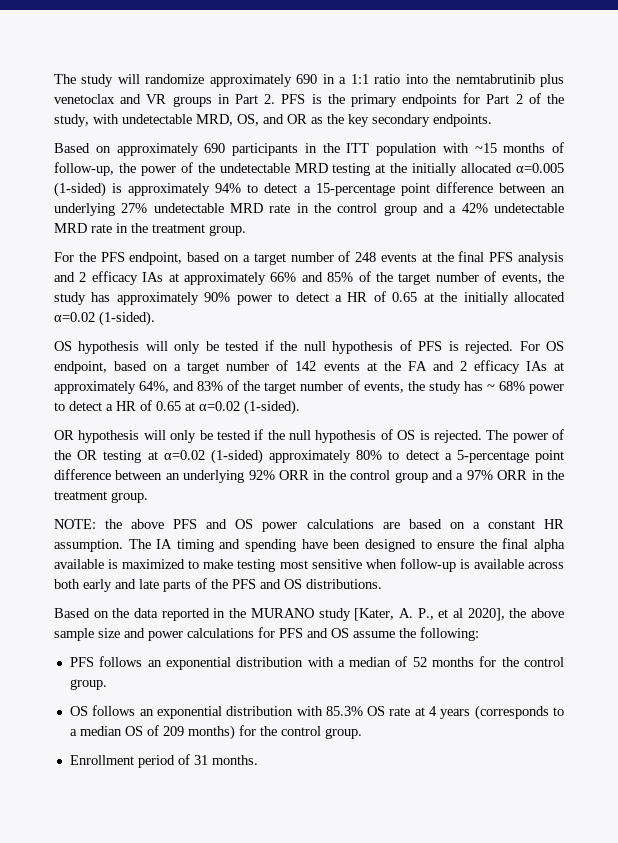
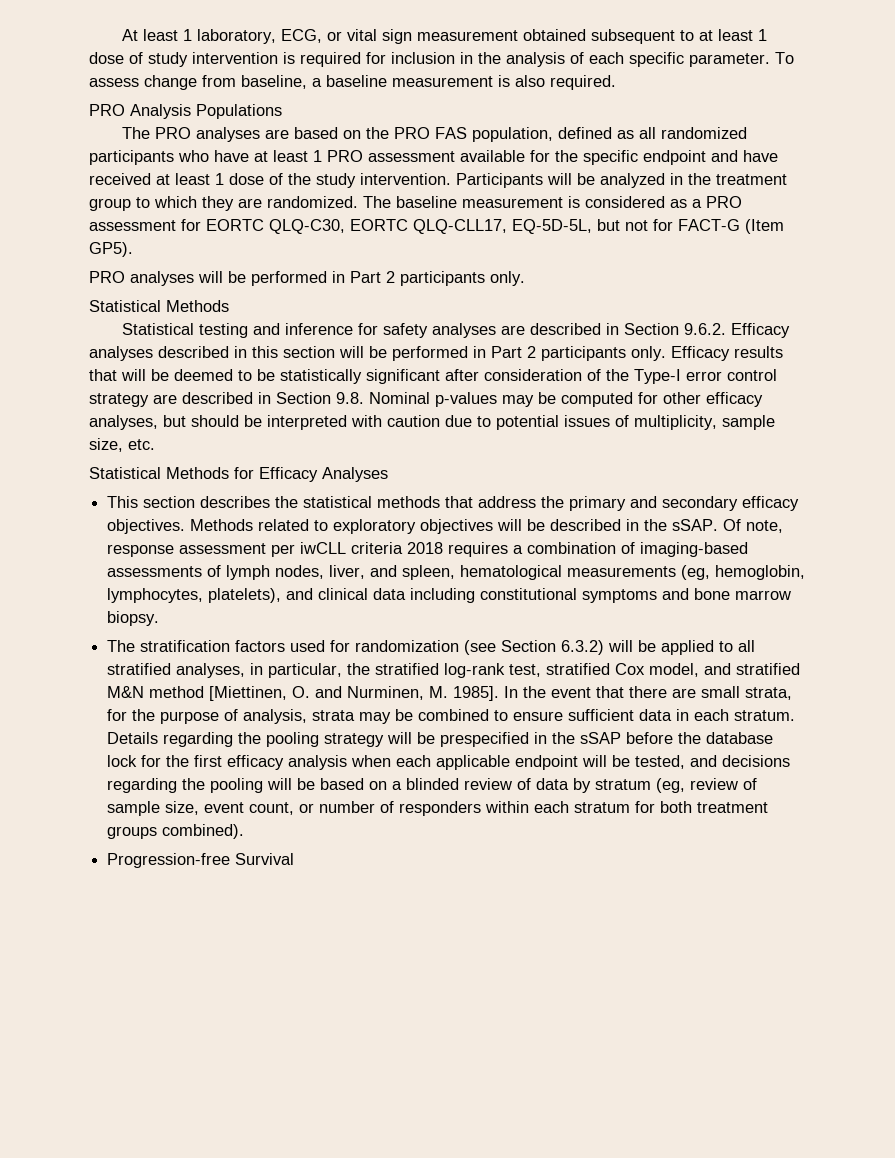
- The study will randomize approximately 690 in a 1:1 ratio into the nemtabrutinib plus venetoclax and VR groups in Part 2. PFS is the primary endpoints for Part 2 of the study, with undetectable MRD, OS, and OR as the key secondary endpoints.
- Based on approximately 690 participants in the ITT population with ~15 months of follow-up, the power of the undetectable MRD testing at the initially allocated α=0.005 (1-sided) is approximately 94% to detect a 15-percentage point difference between an underlying 27% undetectable MRD rate in the control group and a 42% undetectable MRD rate in the treatment group.
- For the PFS endpoint, based on a target number of 248 events at the final PFS analysis and 2 efficacy IAs at approximately 66% and 85% of the target number of events, the study has approximately 90% power to detect a HR of 0.65 at the initially allocated α=0.02 (1-sided).
- OS hypothesis will only be tested if the null hypothesis of PFS is rejected. For OS endpoint, based on a target number of 142 events at the FA and 2 efficacy IAs at approximately 64%, and 83% of the target number of events, the study has ~ 68% power to detect a HR of 0.65 at α=0.02 (1-sided).
- OR hypothesis will only be tested if the null hypothesis of OS is rejected. The power of the OR testing at α=0.02 (1-sided) approximately 80% to detect a 5-percentage point difference between an underlying 92% ORR in the control group and a 97% ORR in the treatment group.
- NOTE: the above PFS and OS power calculations are based on a constant HR assumption. The IA timing and spending have been designed to ensure the final alpha available is maximized to make testing most sensitive when follow-up is available across both early and late parts of the PFS and OS distributions.
- Based on the data reported in the MURANO study [Kater, A. P., et al 2020], the above sample size and power calculations for PFS and OS assume the following:
- PFS follows an exponential distribution with a median of 52 months for the control group.
- OS follows an exponential distribution with 85.3% OS rate at 4 years (corresponds to a median OS of 209 months) for the control group.
- Enrollment period of 31 months.
+ At least 1 laboratory, ECG, or vital sign measurement obtained subsequent to at least 1 dose of study intervention is required for inclusion in the analysis of each specific parameter. To assess change from baseline, a baseline measurement is also required.
+ PRO Analysis Populations
+ The PRO analyses are based on the PRO FAS population, defined as all randomized participants who have at least 1 PRO assessment available for the specific endpoint and have received at least 1 dose of the study intervention. Participants will be analyzed in the treatment group to which they are randomized. The baseline measurement is considered as a PRO assessment for EORTC QLQ-C30, EORTC QLQ-CLL17, EQ-5D-5L, but not for FACT-G (Item GP5).
+ PRO analyses will be performed in Part 2 participants only.
+ Statistical Methods
+ Statistical testing and inference for safety analyses are described in Section 9.6.2. Efficacy analyses described in this section will be performed in Part 2 participants only. Efficacy results that will be deemed to be statistically significant after consideration of the Type-I error control strategy are described in Section 9.8. Nominal p-values may be computed for other efficacy analyses, but should be interpreted with caution due to potential issues of multiplicity, sample size, etc.
+ Statistical Methods for Efficacy Analyses
+ This section describes the statistical methods that address the primary and secondary efficacy objectives. Methods related to exploratory objectives will be described in the sSAP. Of note, response assessment per iwCLL criteria 2018 requires a combination of imaging-based assessments of lymph nodes, liver, and spleen, hematological measurements (eg, hemoglobin, lymphocytes, platelets), and clinical data including constitutional symptoms and bone marrow biopsy.
+ The stratification factors used for randomization (see Section 6.3.2) will be applied to all stratified analyses, in particular, the stratified log-rank test, stratified Cox model, and stratified M&N method [Miettinen, O. and Nurminen, M. 1985]. In the event that there are small strata, for the purpose of analysis, strata may be combined to ensure sufficient data in each stratum. Details regarding the pooling strategy will be prespecified in the sSAP before the database lock for the first efficacy analysis when each applicable endpoint will be tested, and decisions regarding the pooling will be based on a blinded review of data by stratum (eg, review of sample size, event count, or number of responders within each stratum for both treatment groups combined).
+ Progression-free Survival

